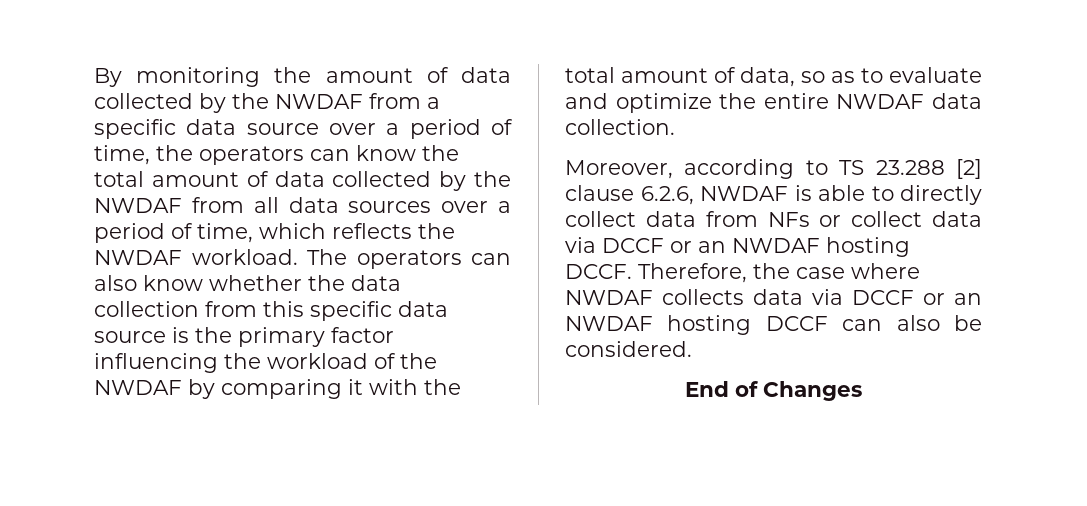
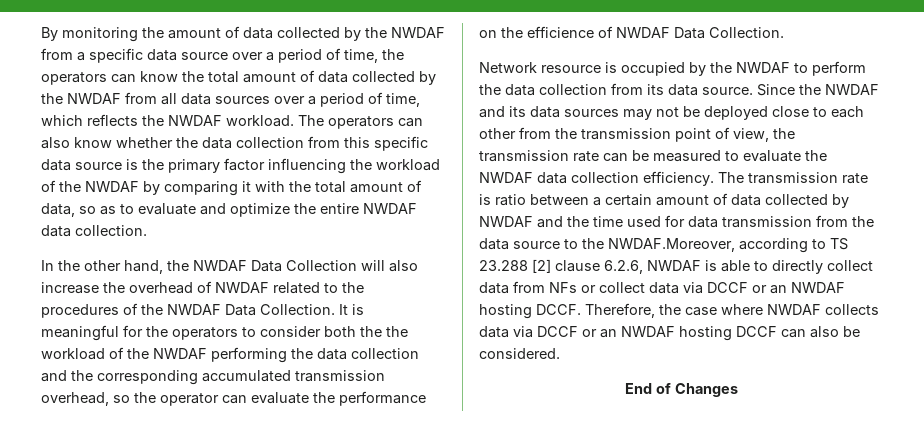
- Moreover, according to TS 23.288 [2] clause 6.2.6, NWDAF is able to directly collect data from NFs or collect data via DCCF or an NWDAF hosting DCCF.
+ In the other hand, the NWDAF Data Collection will also increase the overhead of NWDAF related to the procedures of the NWDAF Data Collection. It is meaningful for the operators to consider both the the workload of the NWDAF performing the data collection and the corresponding accumulated transmission overhead, so the operator can evaluate the performance on the efficience of NWDAF Data Collection.
+ Network resource is occupied by the NWDAF to perform the data collection from its data source. Since the NWDAF and its data sources may not be deployed close to each other from the transmission point of view, the transmission rate can be measured to evaluate the NWDAF data collection efficiency. The transmission rate is ratio between a certain amount of data collected by NWDAF and the time used for data transmission from the data source to the NWDAF.Moreover, according to TS 23.288 [2] clause 6.2.6, NWDAF is able to directly collect data from NFs or collect data via DCCF or an NWDAF hosting DCCF.

